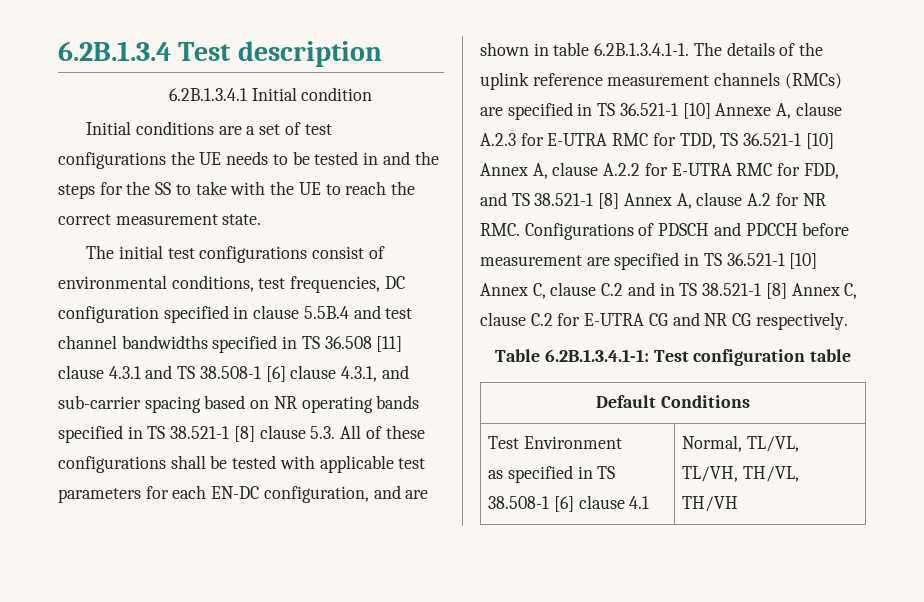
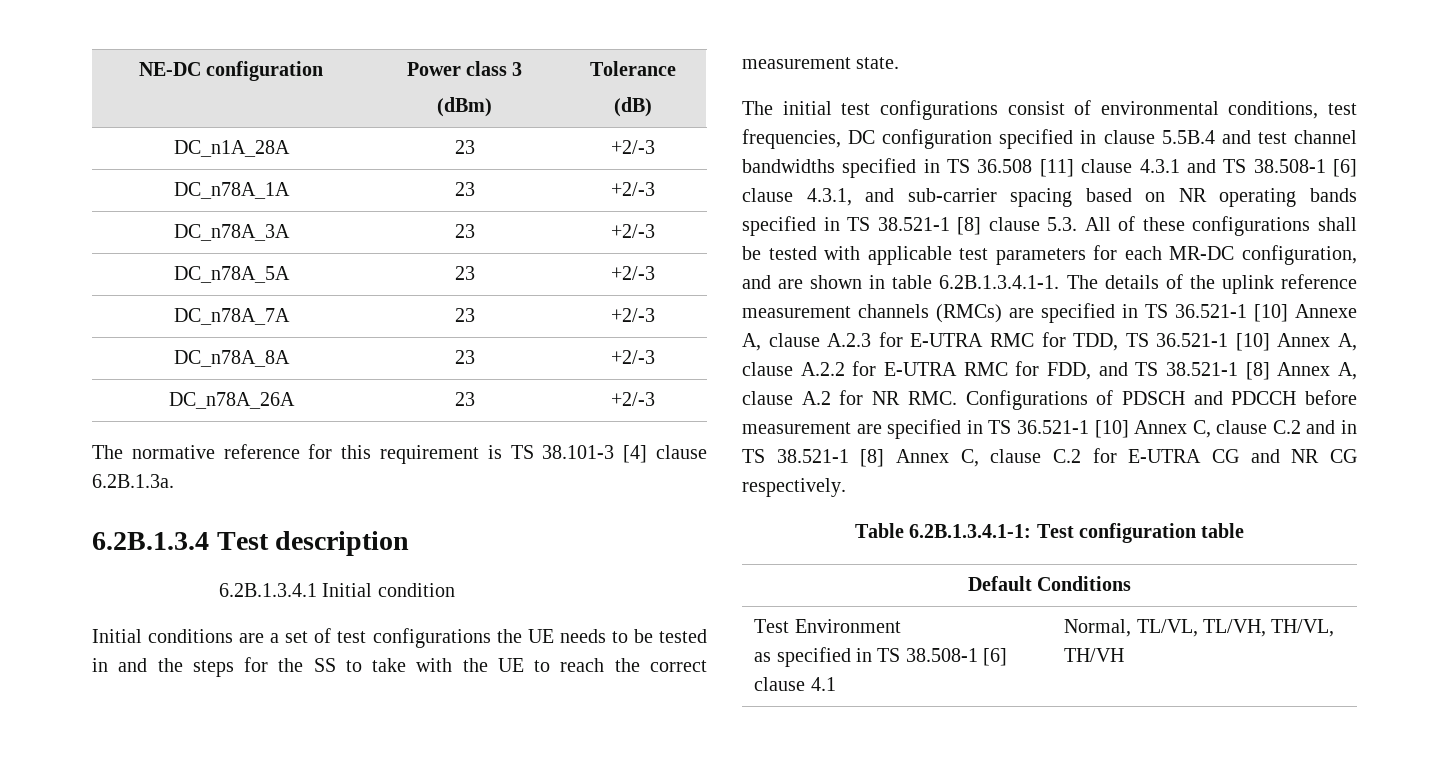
+ NE-DC configuration | Power class 3
+ (dBm) | Tolerance
+ (dB)
+ DC_n1A_28A | 23 | +2/-3
+ DC_n78A_1A | 23 | +2/-3
+ DC_n78A_3A | 23 | +2/-3
+ DC_n78A_5A | 23 | +2/-3
+ DC_n78A_7A | 23 | +2/-3
+ DC_n78A_8A | 23 | +2/-3
+ DC_n78A_26A | 23 | +2/-3
+ The normative reference for this requirement is TS 38.101-3 [4] clause 6.2B.1.3a.
- The initial test configurations consist of environmental conditions, test frequencies, DC configuration specified in clause 5.5B.4 and test channel bandwidths specified in TS 36.508 [11] clause 4.3.1 and TS 38.508-1 [6] clause 4.3.1, and sub-carrier spacing based on NR operating bands specified in TS 38.521-1 [8] clause 5.3. All of these configurations shall be tested with applicable test parameters for each EN-DC configuration, and are shown in table 6.2B.1.3.4.1-1. The details of the uplink reference measurement channels (RMCs) are specified in TS 36.521-1 [10] Annexe A, clause A.2.3 for E-UTRA RMC for TDD, TS 36.521-1 [10] Annex A, clause A.2.2 for E-UTRA RMC for FDD, and TS 38.521-1 [8] Annex A, clause A.2 for NR RMC. Configurations of PDSCH and PDCCH before measurement are specified in TS 36.521-1 [10] Annex C, clause C.2 and in TS 38.521-1 [8] Annex C, clause C.2 for E-UTRA CG and NR CG respectively.
+ The initial test configurations consist of environmental conditions, test frequencies, DC configuration specified in clause 5.5B.4 and test channel bandwidths specified in TS 36.508 [11] clause 4.3.1 and TS 38.508-1 [6] clause 4.3.1, and sub-carrier spacing based on NR operating bands specified in TS 38.521-1 [8] clause 5.3. All of these configurations shall be tested with applicable test parameters for each MR-DC configuration, and are shown in table 6.2B.1.3.4.1-1. The details of the uplink reference measurement channels (RMCs) are specified in TS 36.521-1 [10] Annexe A, clause A.2.3 for E-UTRA RMC for TDD, TS 36.521-1 [10] Annex A, clause A.2.2 for E-UTRA RMC for FDD, and TS 38.521-1 [8] Annex A, clause A.2 for NR RMC. Configurations of PDSCH and PDCCH before measurement are specified in TS 36.521-1 [10] Annex C, clause C.2 and in TS 38.521-1 [8] Annex C, clause C.2 for E-UTRA CG and NR CG respectively.

